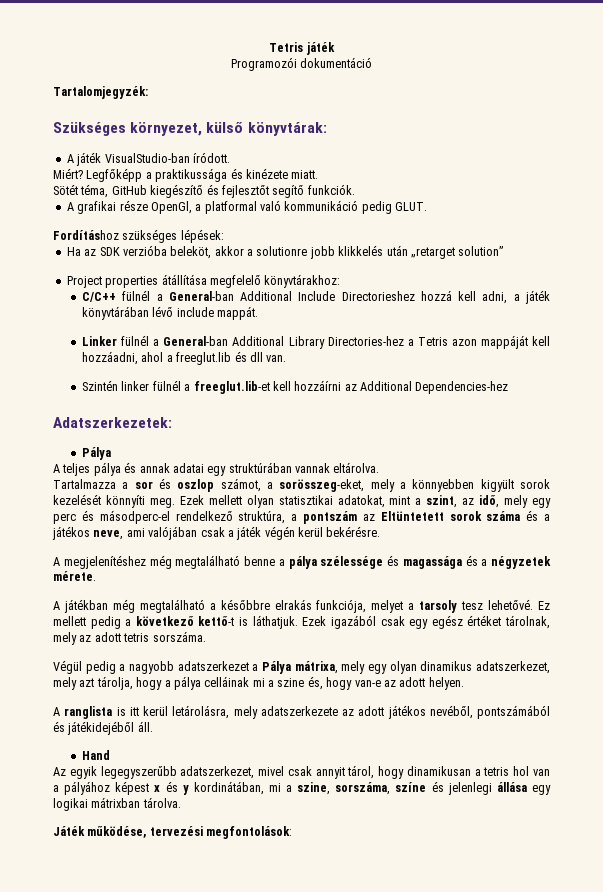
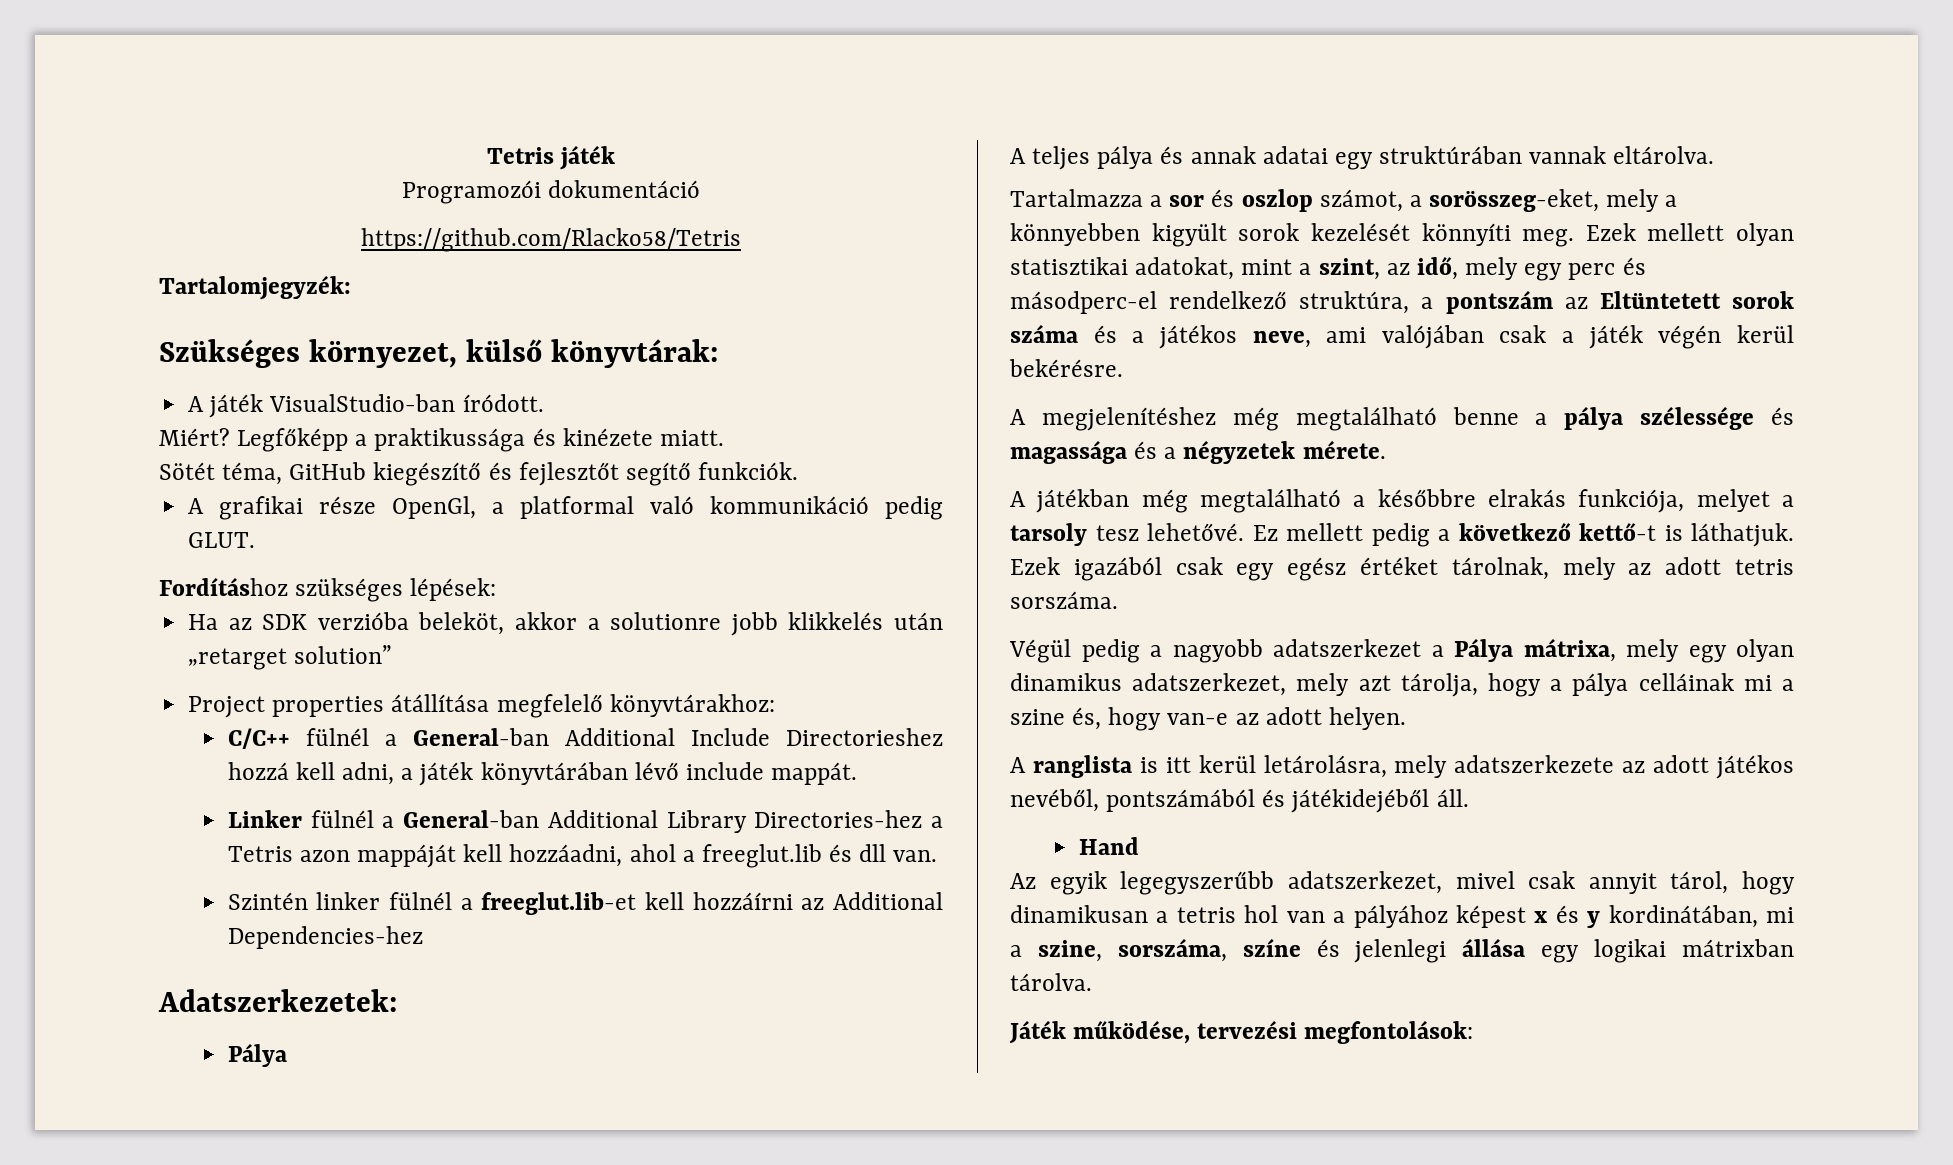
+ https://github.com/Rlacko58/Tetris

